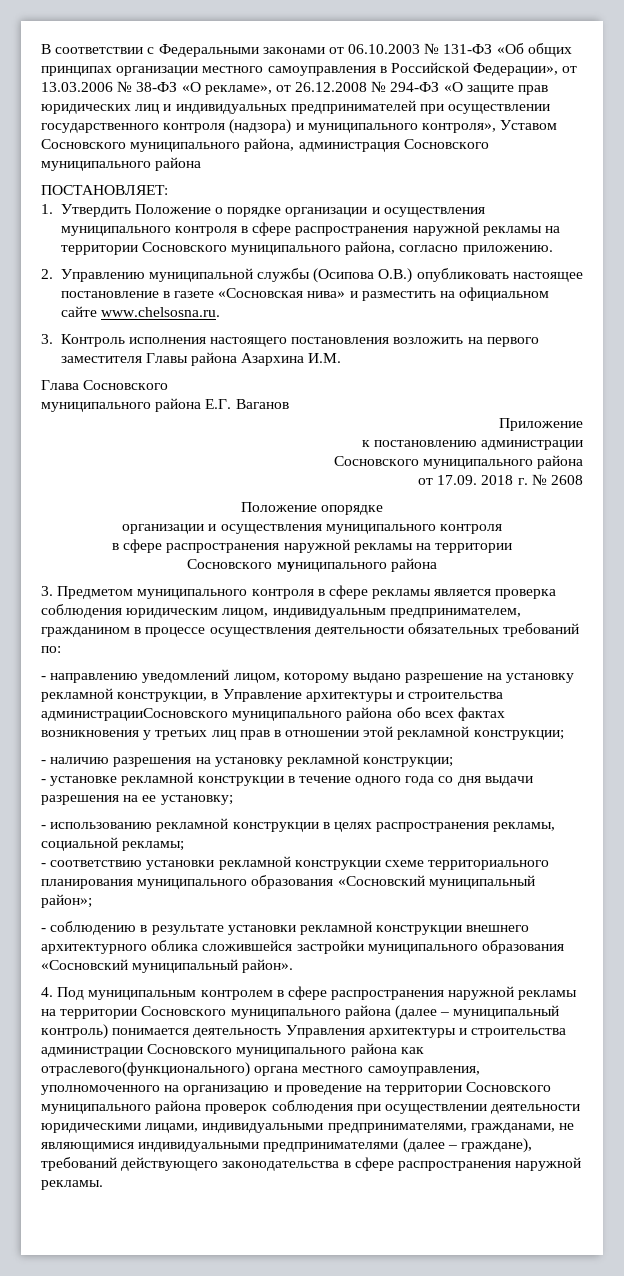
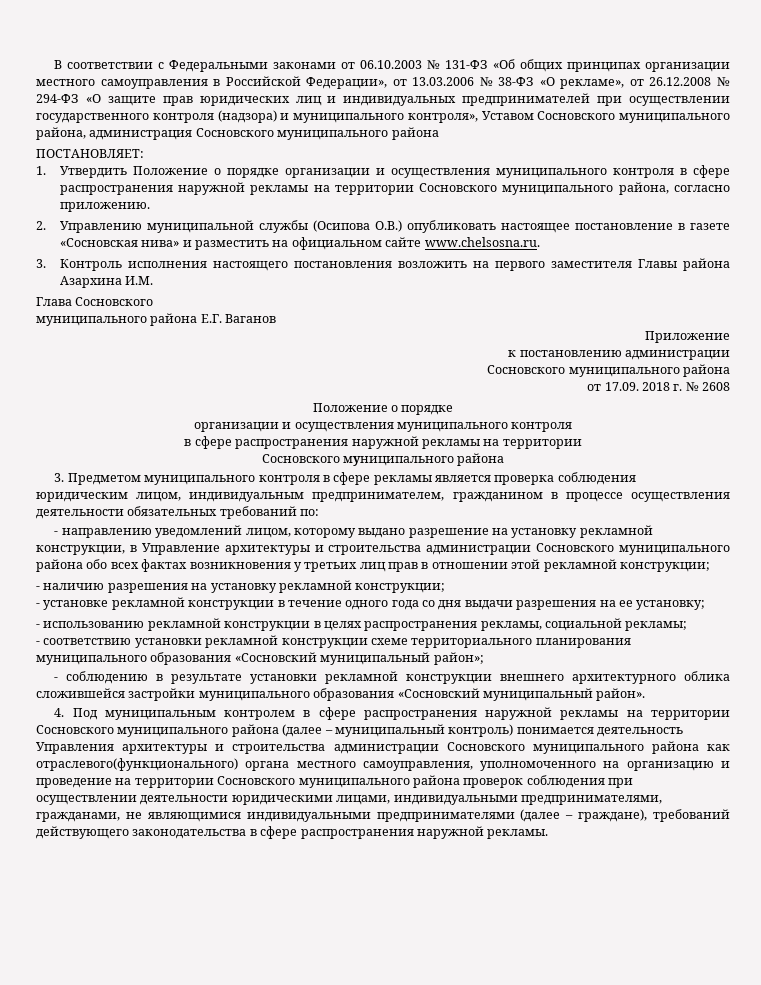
  от 17.09. 2018 г. № 2608
- Положение опорядке
+ Положение о порядке
- - направлению уведомлений лицом, которому выдано разрешение на установку рекламной конструкции, в Управление архитектуры и строительства администрацииСосновского муниципального района обо всех фактах возникновения у третьих лиц прав в отношении этой рекламной конструкции;
+ - направлению уведомлений лицом, которому выдано разрешение на установку рекламной конструкции, в Управление архитектуры и строительства администрации Сосновского муниципального района обо всех фактах возникновения у третьих лиц прав в отношении этой рекламной конструкции;

